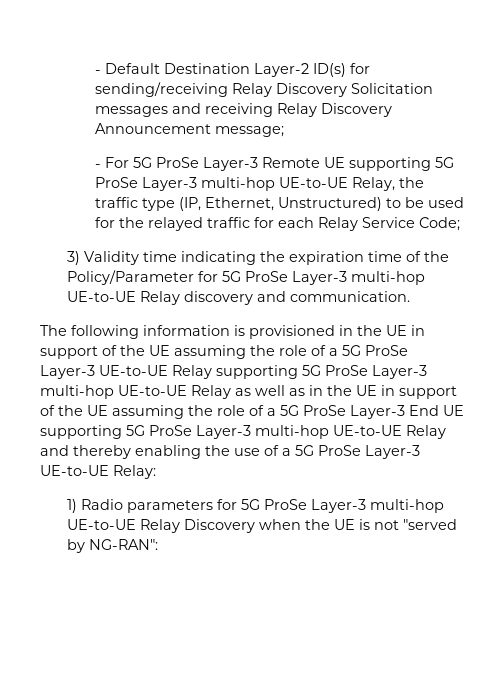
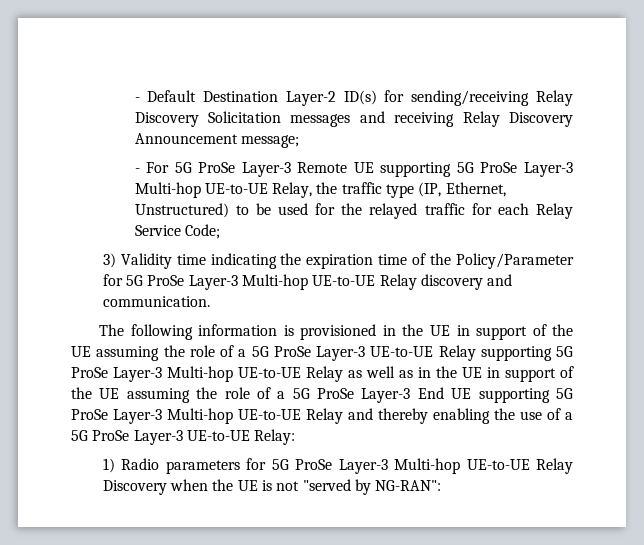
- - For 5G ProSe Layer-3 Remote UE supporting 5G ProSe Layer-3 multi-hop UE-to-UE Relay, the traffic type (IP, Ethernet, Unstructured) to be used for the relayed traffic for each Relay Service Code;
+ - For 5G ProSe Layer-3 Remote UE supporting 5G ProSe Layer-3 Multi-hop UE-to-UE Relay, the traffic type (IP, Ethernet, Unstructured) to be used for the relayed traffic for each Relay Service Code;
- 3) Validity time indicating the expiration time of the Policy/Parameter for 5G ProSe Layer-3 multi-hop UE-to-UE Relay discovery and communication.
+ 3) Validity time indicating the expiration time of the Policy/Parameter for 5G ProSe Layer-3 Multi-hop UE-to-UE Relay discovery and communication.
- The following information is provisioned in the UE in support of the UE assuming the role of a 5G ProSe Layer-3 UE-to-UE Relay supporting 5G ProSe Layer-3 multi-hop UE-to-UE Relay as well as in the UE in support of the UE assuming the role of a 5G ProSe Layer-3 End UE supporting 5G ProSe Layer-3 multi-hop UE-to-UE Relay and thereby enabling the use of a 5G ProSe Layer-3 UE-to-UE Relay:
+ The following information is provisioned in the UE in support of the UE assuming the role of a 5G ProSe Layer-3 UE-to-UE Relay supporting 5G ProSe Layer-3 Multi-hop UE-to-UE Relay as well as in the UE in support of the UE assuming the role of a 5G ProSe Layer-3 End UE supporting 5G ProSe Layer-3 Multi-hop UE-to-UE Relay and thereby enabling the use of a 5G ProSe Layer-3 UE-to-UE Relay:
- 1) Radio parameters for 5G ProSe Layer-3 multi-hop UE-to-UE Relay Discovery when the UE is not "served by NG-RAN":
+ 1) Radio parameters for 5G ProSe Layer-3 Multi-hop UE-to-UE Relay Discovery when the UE is not "served by NG-RAN":

